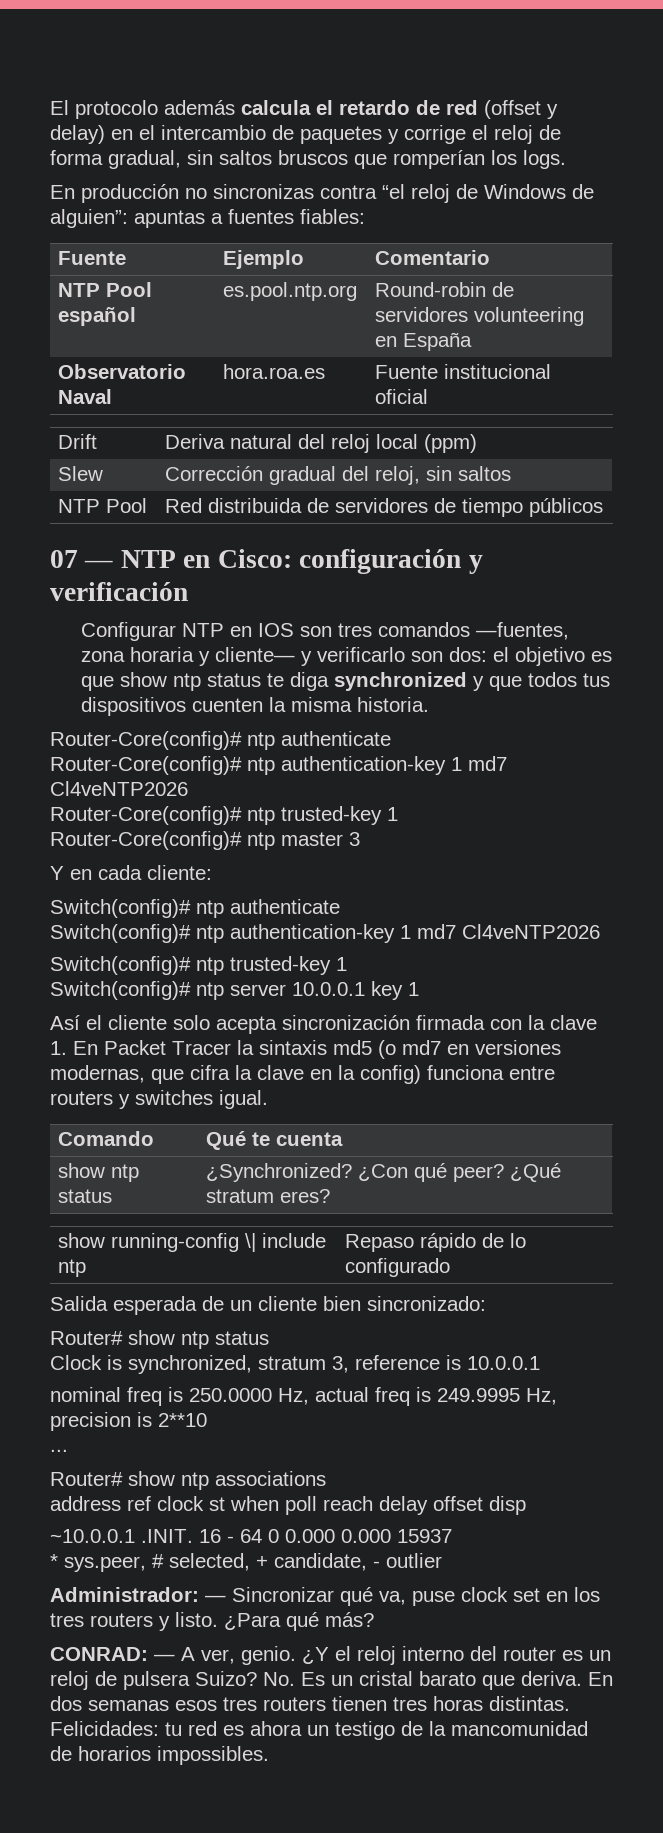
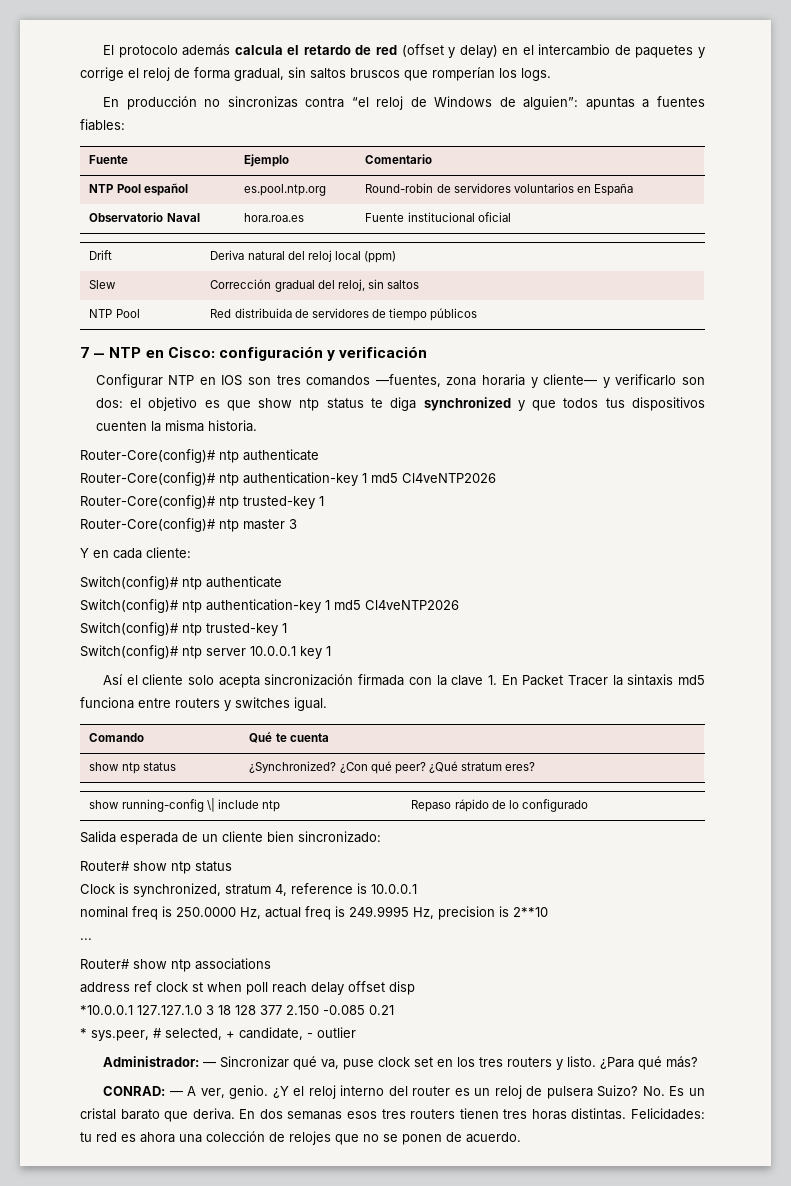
- NTP Pool español | es.pool.ntp.org | Round-robin de servidores volunteering en España
+ NTP Pool español | es.pool.ntp.org | Round-robin de servidores voluntarios en España
- 07 — NTP en Cisco: configuración y verificación
+ 7 — NTP en Cisco: configuración y verificación
- Router-Core(config)# ntp authentication-key 1 md7 Cl4veNTP2026
+ Router-Core(config)# ntp authentication-key 1 md5 Cl4veNTP2026
- Switch(config)# ntp authentication-key 1 md7 Cl4veNTP2026
+ Switch(config)# ntp authentication-key 1 md5 Cl4veNTP2026
- Así el cliente solo acepta sincronización firmada con la clave 1. En Packet Tracer la sintaxis md5 (o md7 en versiones modernas, que cifra la clave en la config) funciona entre routers y switches igual.
+ Así el cliente solo acepta sincronización firmada con la clave 1. En Packet Tracer la sintaxis md5 funciona entre routers y switches igual.
- Clock is synchronized, stratum 3, reference is 10.0.0.1
+ Clock is synchronized, stratum 4, reference is 10.0.0.1
- ~10.0.0.1 .INIT. 16 - 64 0 0.000 0.000 15937
+ *10.0.0.1 127.127.1.0 3 18 128 377 2.150 -0.085 0.21
- Felicidades: tu red es ahora un testigo de la mancomunidad de horarios impossibles.
+ Felicidades: tu red es ahora una colección de relojes que no se ponen de acuerdo.

